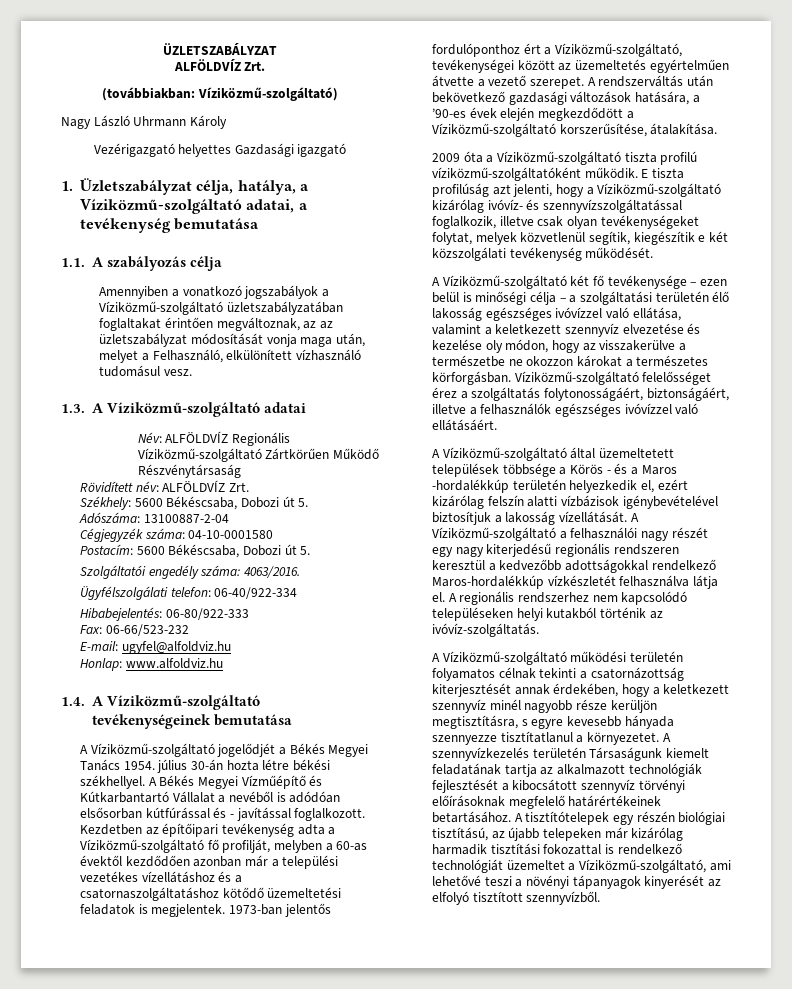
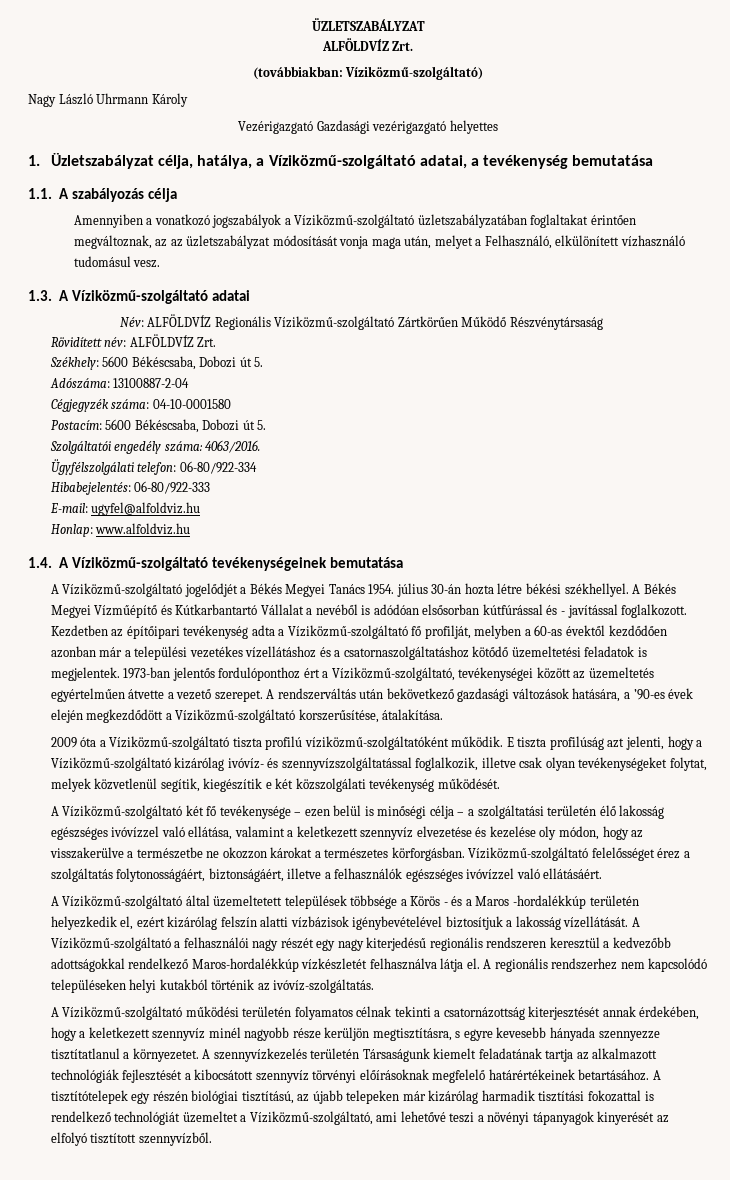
- Vezérigazgató helyettes Gazdasági igazgató
+ Vezérigazgató Gazdasági vezérigazgató helyettes
- Ügyfélszolgálati telefon: 06-40/922-334
+ Ügyfélszolgálati telefon: 06-80/922-334
- Fax: 06-66/523-232

